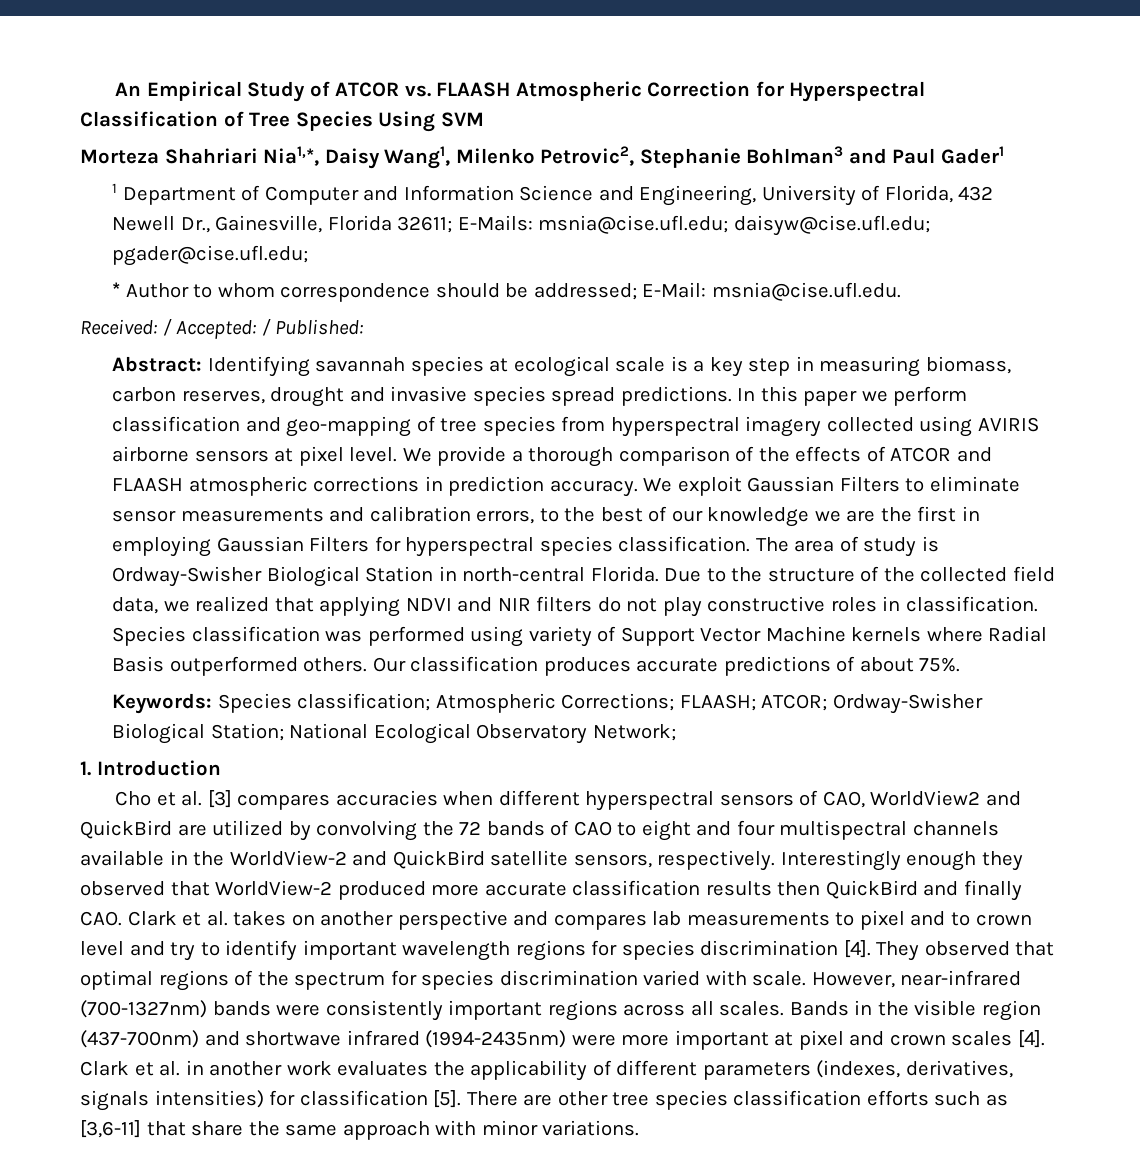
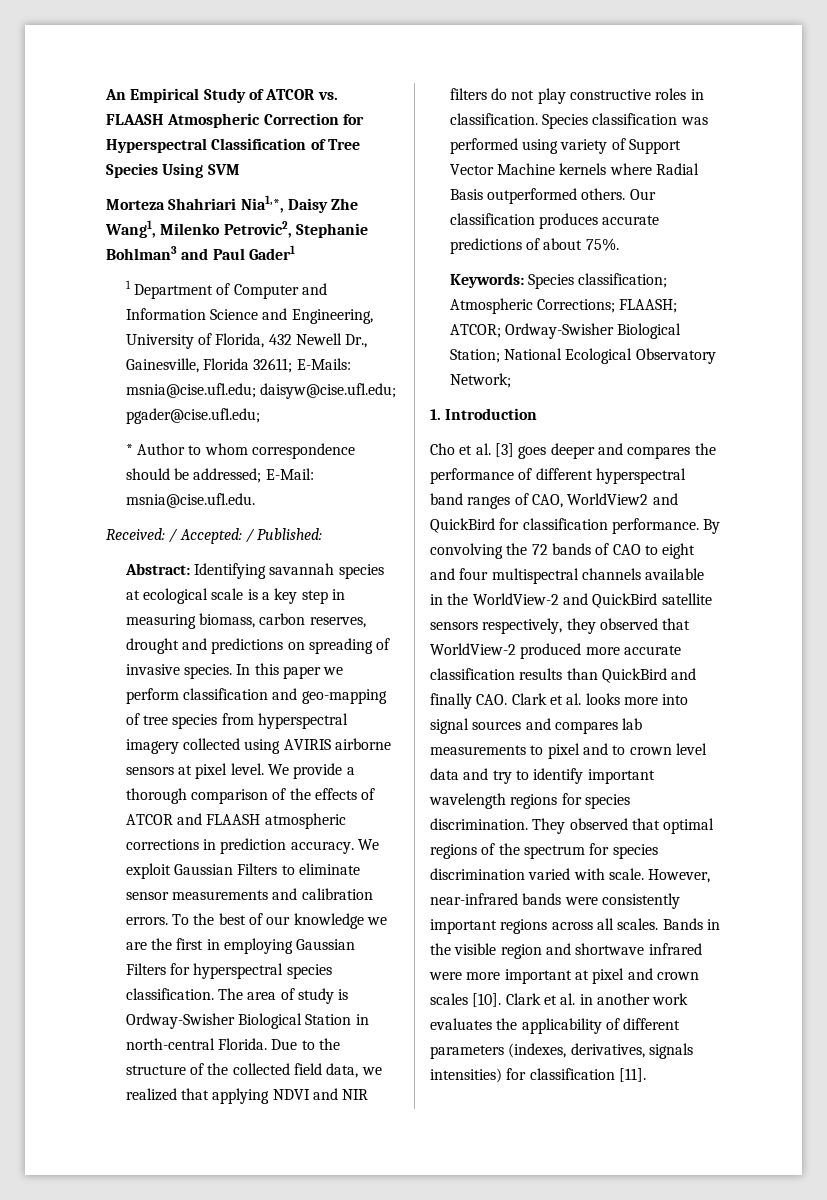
- Morteza Shahriari Nia1,*, Daisy Wang1, Milenko Petrovic2, Stephanie Bohlman3 and Paul Gader1
+ Morteza Shahriari Nia1,*, Daisy Zhe Wang1, Milenko Petrovic2, Stephanie Bohlman3 and Paul Gader1
- Abstract: Identifying savannah species at ecological scale is a key step in measuring biomass, carbon reserves, drought and invasive species spread predictions.
+ Abstract: Identifying savannah species at ecological scale is a key step in measuring biomass, carbon reserves, drought and predictions on spreading of invasive species.
- We exploit Gaussian Filters to eliminate sensor measurements and calibration errors, to the best of our knowledge we are the first in employing Gaussian Filters for hyperspectral species classification.
+ We exploit Gaussian Filters to eliminate sensor measurements and calibration errors. To the best of our knowledge we are the first in employing Gaussian Filters for hyperspectral species classification.
- Cho et al. [3] compares accuracies when different hyperspectral sensors of CAO, WorldView2 and QuickBird are utilized by convolving the 72 bands of CAO to eight and four multispectral channels available in the WorldView-2 and QuickBird satellite sensors, respectively. Interestingly enough they observed that WorldView-2 produced more accurate classification results then QuickBird and finally CAO. Clark et al. takes on another perspective and compares lab measurements to pixel and to crown level and try to identify important wavelength regions for species discrimination [4].
+ Cho et al. [3] goes deeper and compares the performance of different hyperspectral band ranges of CAO, WorldView2 and QuickBird for classification performance. By convolving the 72 bands of CAO to eight and four multispectral channels available in the WorldView-2 and QuickBird satellite sensors respectively, they observed that WorldView-2 produced more accurate classification results than QuickBird and finally CAO. Clark et al. looks more into signal sources and compares lab measurements to pixel and to crown level data and try to identify important wavelength regions for species discrimination.
- However, near-infrared (700-1327nm) bands were consistently important regions across all scales.
+ However, near-infrared bands were consistently important regions across all scales.
- Bands in the visible region (437-700nm) and shortwave infrared (1994-2435nm) were more important at pixel and crown scales [4].
+ Bands in the visible region and shortwave infrared were more important at pixel and crown scales [10].
- Clark et al. in another work evaluates the applicability of different parameters (indexes, derivatives, signals intensities) for classification [5]. There are other tree species classification efforts such as [3,6-11] that share the same approach with minor variations.
+ Clark et al. in another work evaluates the applicability of different parameters (indexes, derivatives, signals intensities) for classification [11].

